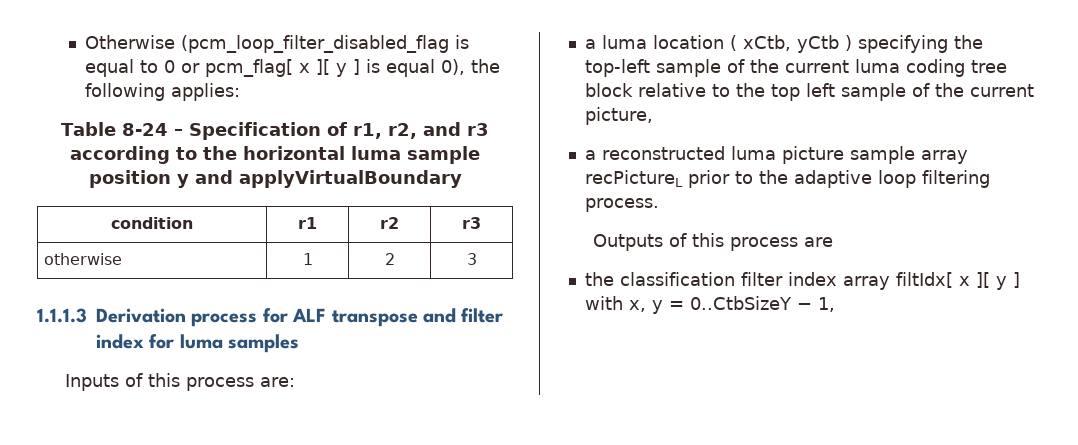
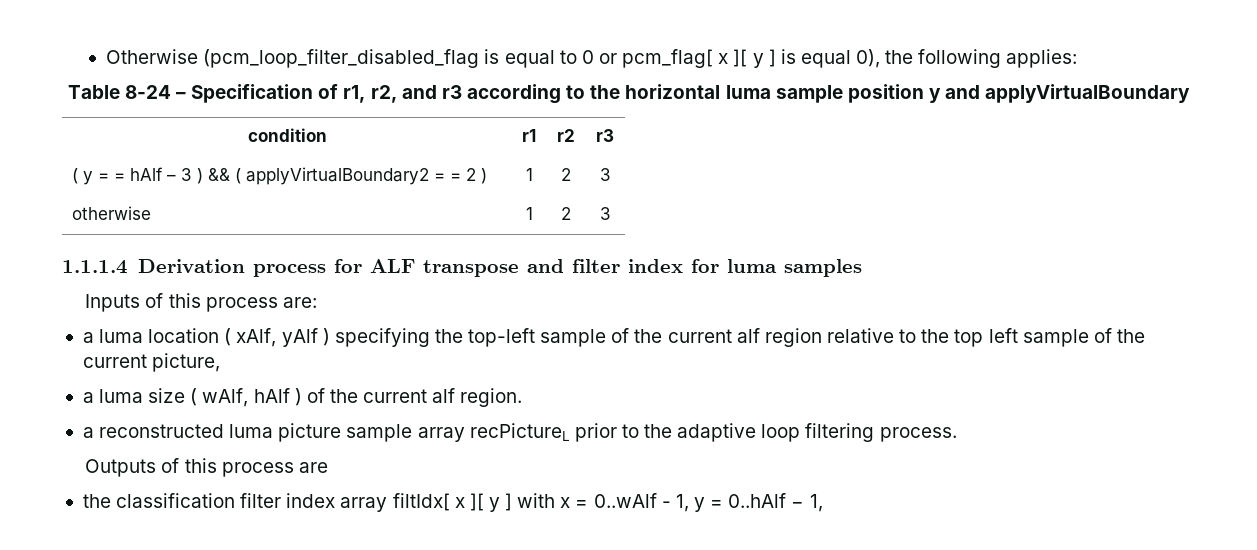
+ ( y = = hAlf – 3 ) && ( applyVirtualBoundary2 = = 2 ) | 1 | 2 | 3
- 1.1.1.3 Derivation process for ALF transpose and filter index for luma samples
+ 1.1.1.4 Derivation process for ALF transpose and filter index for luma samples
- a luma location ( xCtb, yCtb ) specifying the top-left sample of the current luma coding tree block relative to the top left sample of the current picture,
+ a luma location ( xAlf, yAlf ) specifying the top-left sample of the current alf region relative to the top left sample of the current picture,
+ a luma size ( wAlf, hAlf ) of the current alf region.
- the classification filter index array filtIdx[ x ][ y ] with x, y = 0..CtbSizeY − 1,
+ the classification filter index array filtIdx[ x ][ y ] with x = 0..wAlf - 1, y = 0..hAlf − 1,

